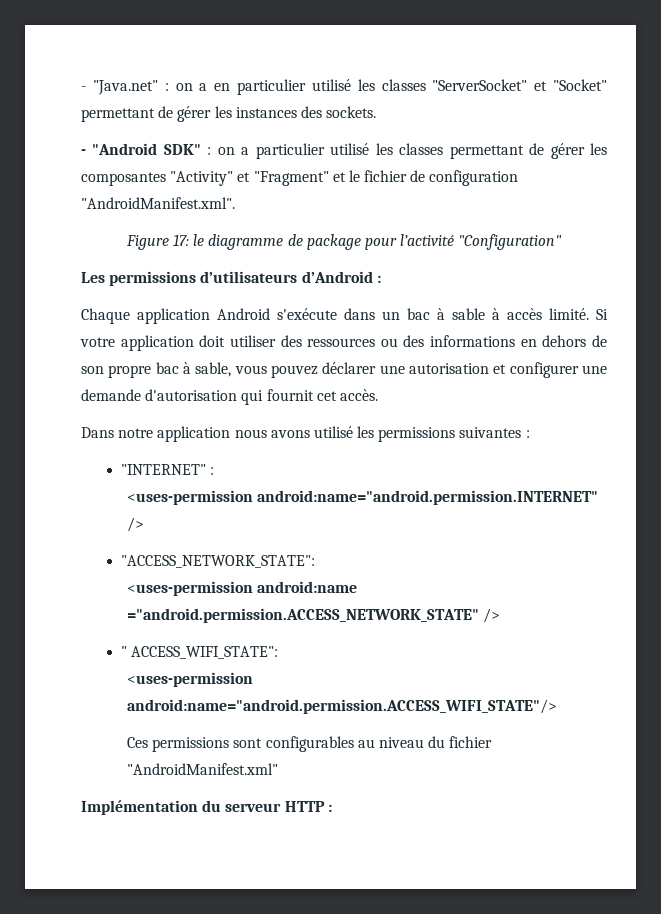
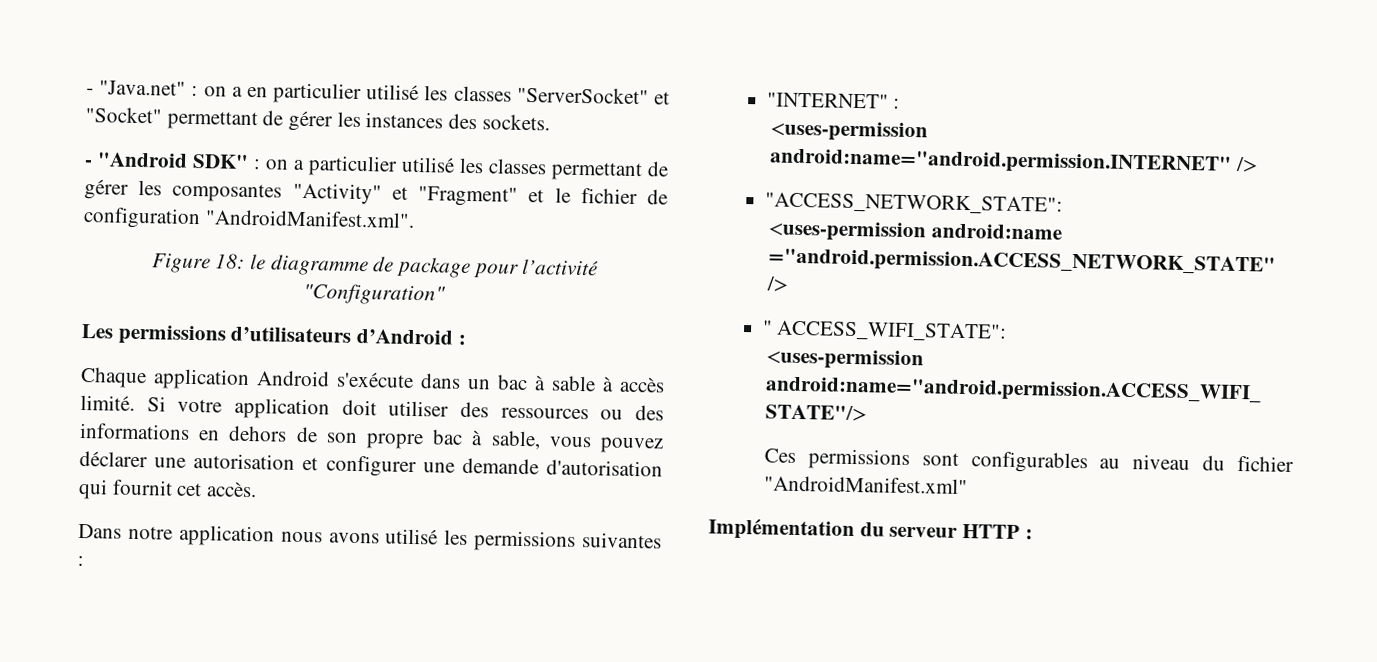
- Figure 17: le diagramme de package pour l’activité "Configuration"
+ Figure 18: le diagramme de package pour l’activité "Configuration"

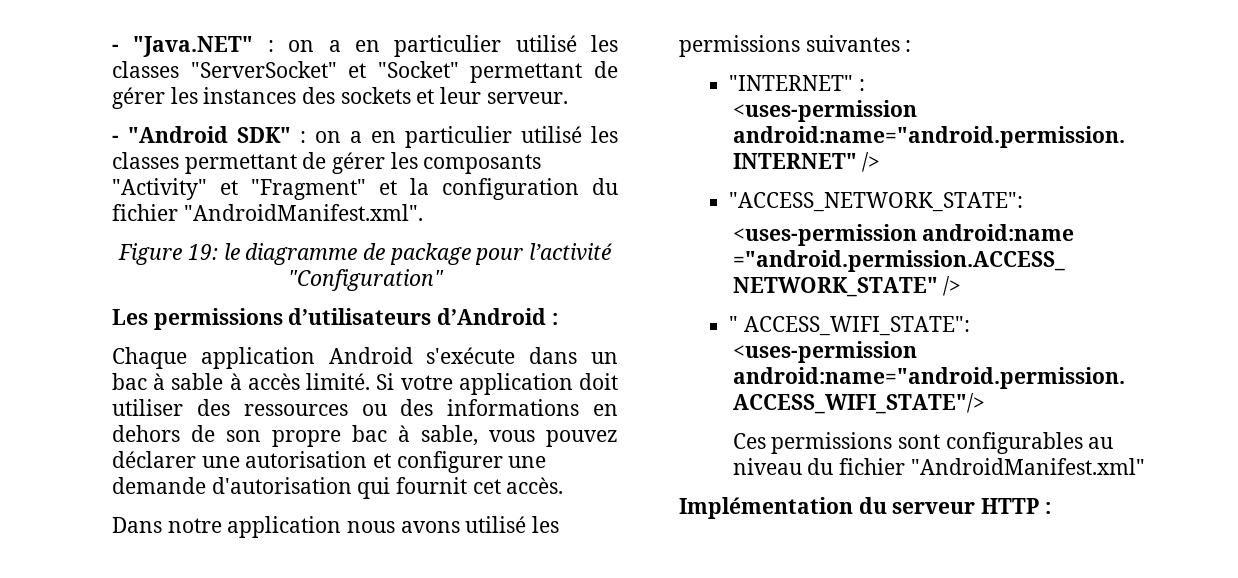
- - "Java.net" : on a en particulier utilisé les classes "ServerSocket" et "Socket" permettant de gérer les instances des sockets.
+ - "Java.NET" : on a en particulier utilisé les classes "ServerSocket" et "Socket" permettant de gérer les instances des sockets et leur serveur.
- - "Android SDK" : on a particulier utilisé les classes permettant de gérer les composantes "Activity" et "Fragment" et le fichier de configuration "AndroidManifest.xml".
+ - "Android SDK" : on a en particulier utilisé les classes permettant de gérer les composants "Activity" et "Fragment" et la configuration du fichier "AndroidManifest.xml".
- Figure 18: le diagramme de package pour l’activité "Configuration"
+ Figure 19: le diagramme de package pour l’activité "Configuration"

